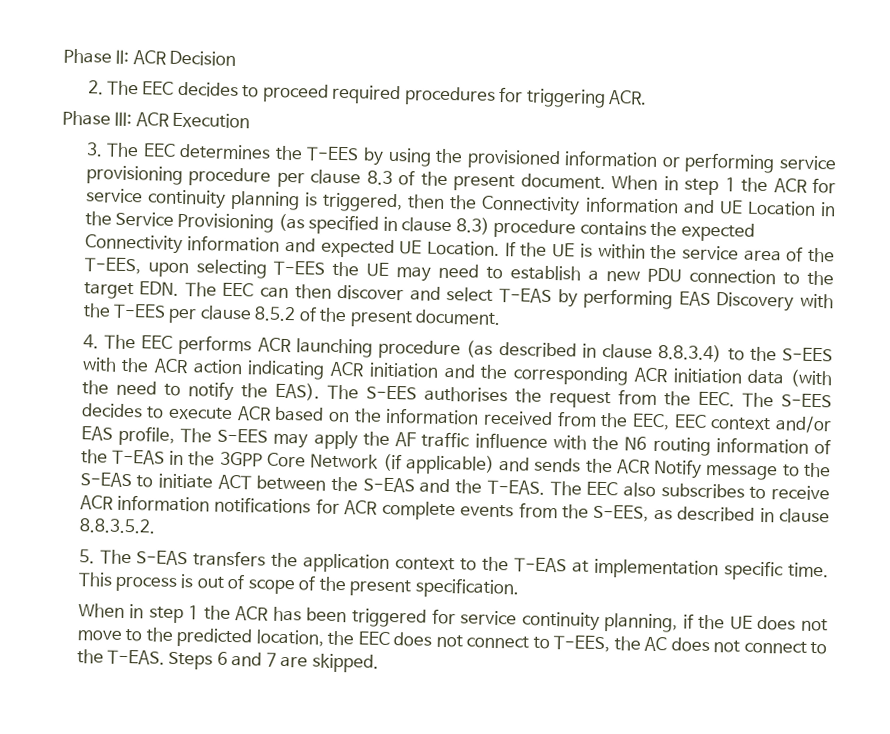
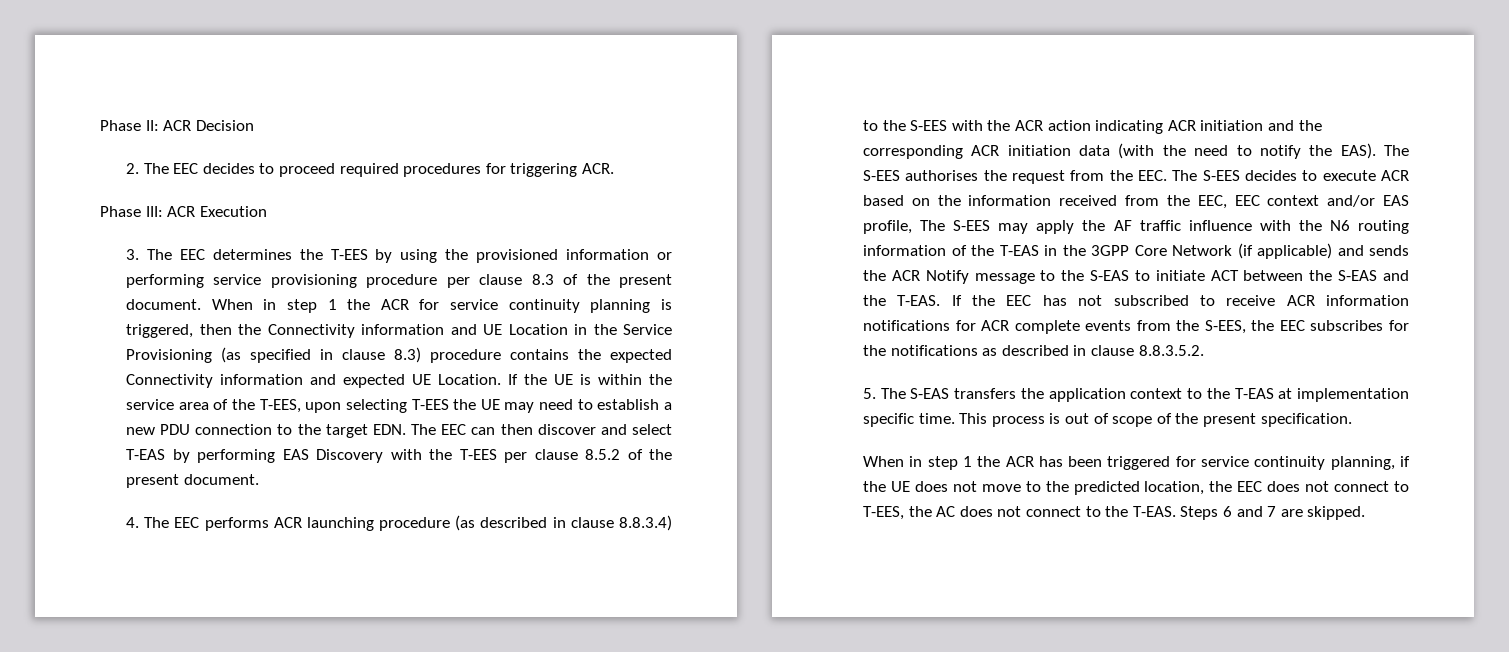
- The EEC also subscribes to receive ACR information notifications for ACR complete events from the S-EES, as described in clause 8.8.3.5.2.
+ If the EEC has not subscribed to receive ACR information notifications for ACR complete events from the S-EES, the EEC subscribes for the notifications as described in clause 8.8.3.5.2.

